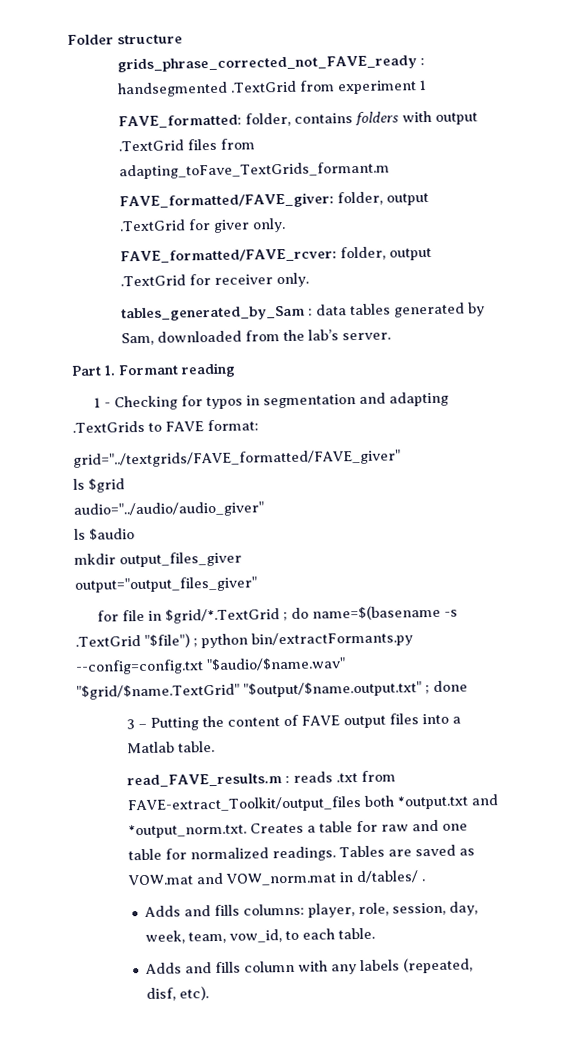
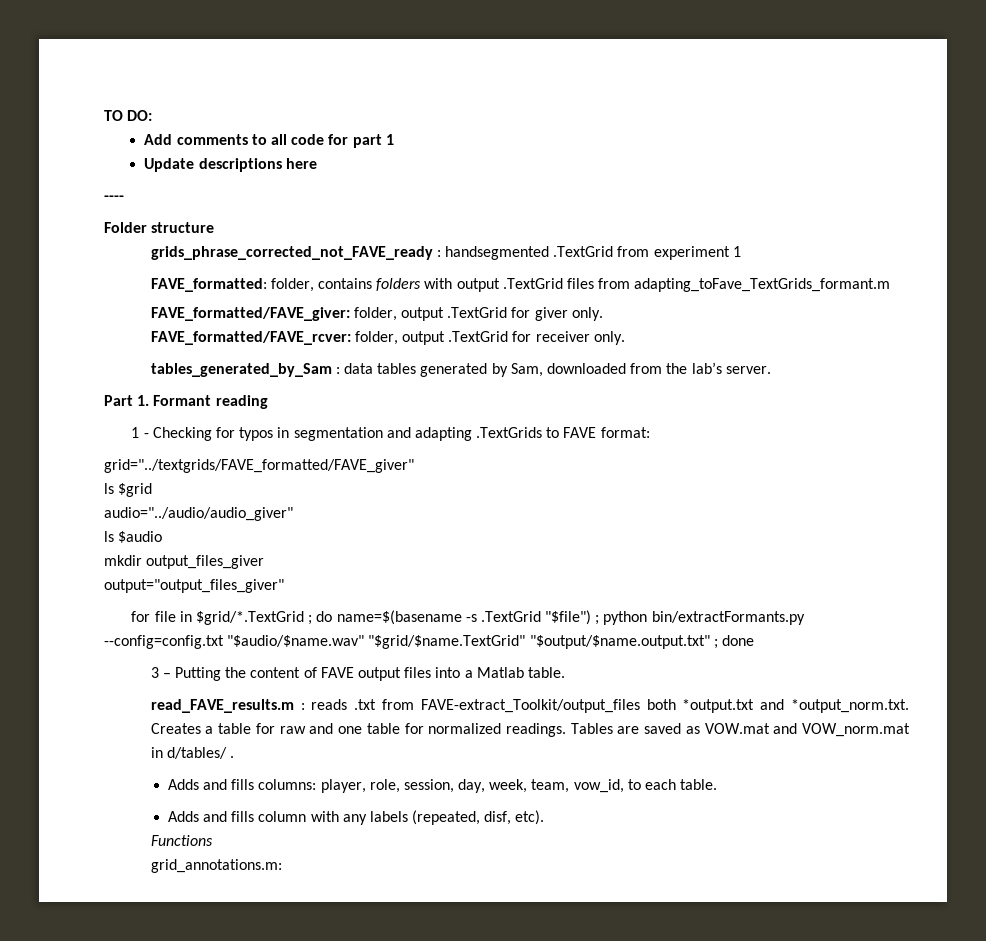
+ TO DO:
+ Add comments to all code for part 1
+ Update descriptions here
+ ----
+ Functions
+ grid_annotations.m:

